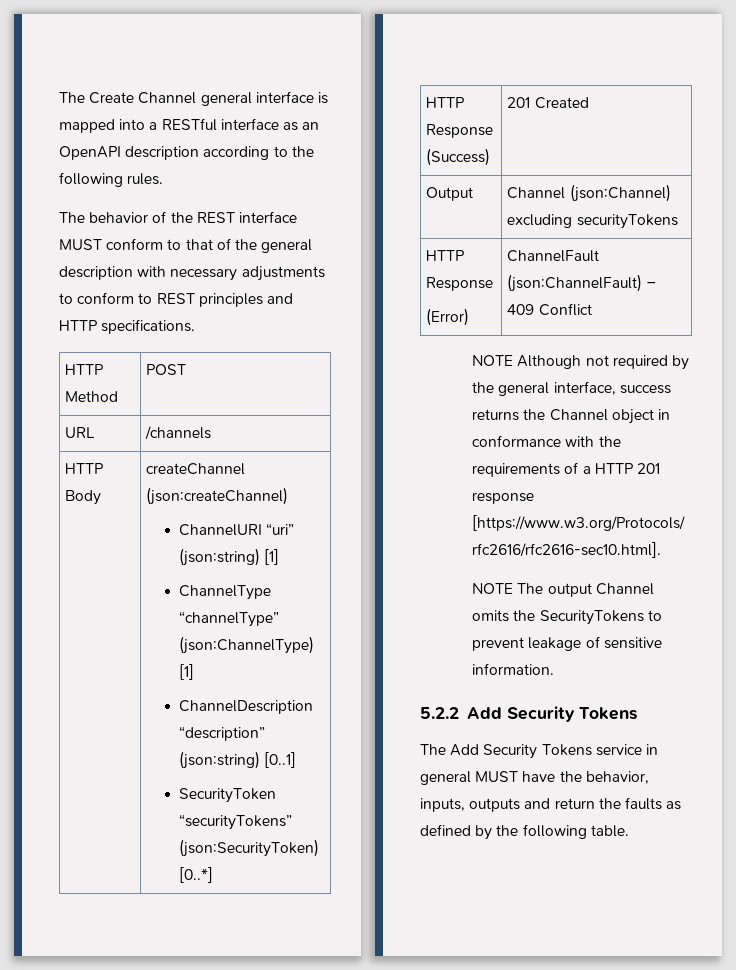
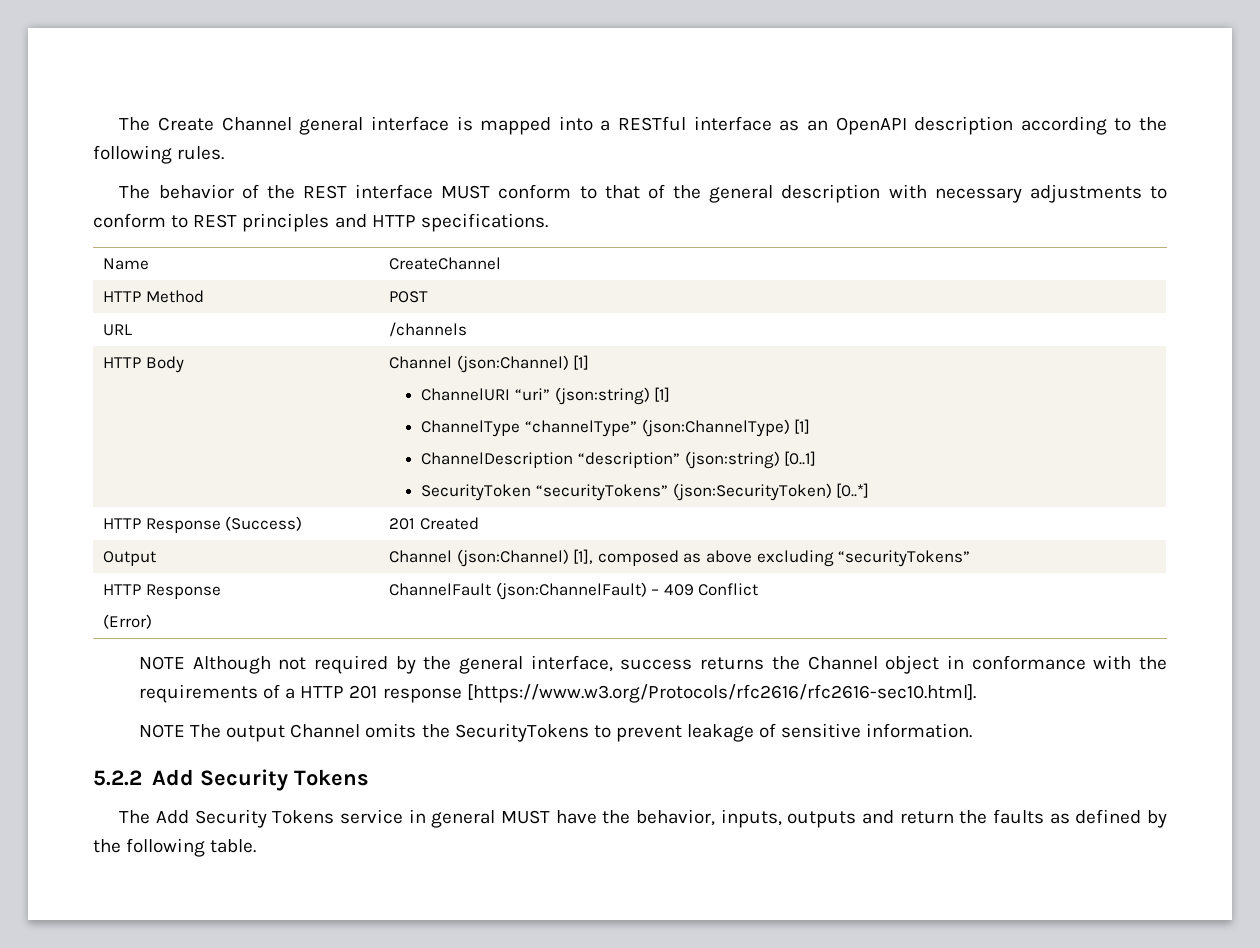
+ Name | CreateChannel
- HTTP Body | createChannel (json:createChannel)
+ HTTP Body | Channel (json:Channel) [1]
- Output | Channel (json:Channel) excluding securityTokens
+ Output | Channel (json:Channel) [1], composed as above excluding “securityTokens”

